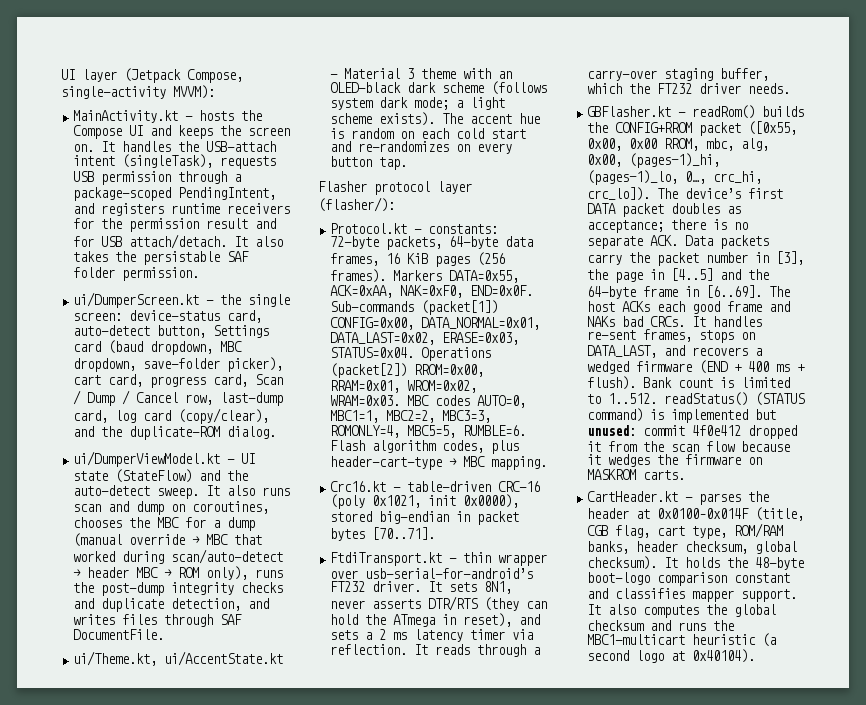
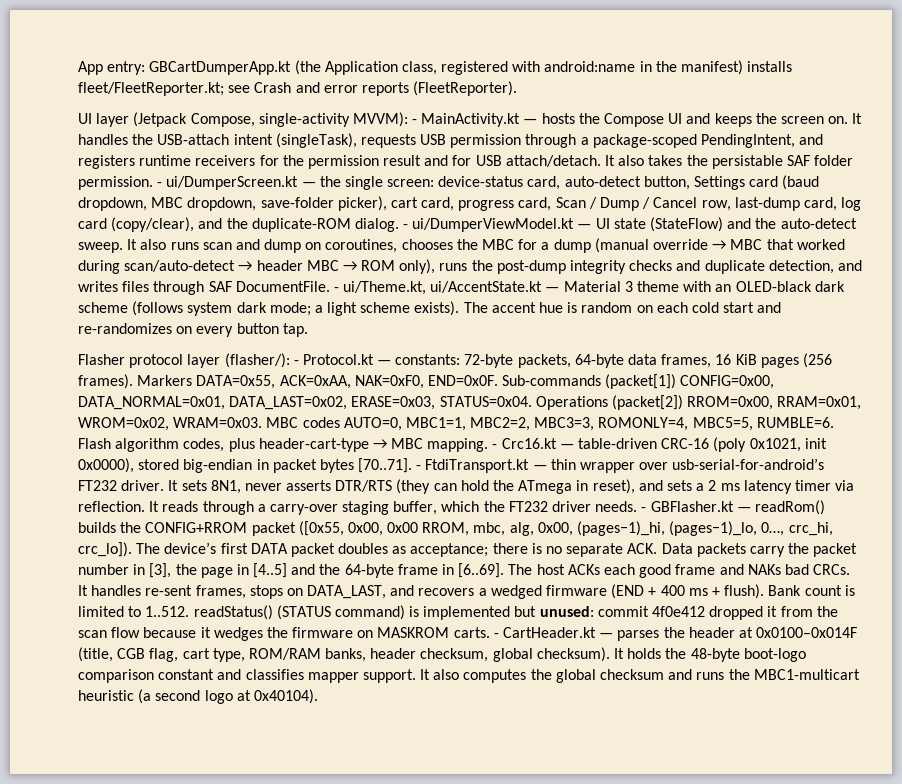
+ App entry: GBCartDumperApp.kt (the Application class, registered with android:name in the manifest) installs fleet/FleetReporter.kt; see Crash and error reports (FleetReporter).
- UI layer (Jetpack Compose, single-activity MVVM):
- MainActivity.kt — hosts the Compose UI and keeps the screen on.
+ UI layer (Jetpack Compose, single-activity MVVM): - MainActivity.kt — hosts the Compose UI and keeps the screen on.
- It also takes the persistable SAF folder permission.
- ui/DumperScreen.kt — the single screen: device-status card, auto-detect button, Settings card (baud dropdown, MBC dropdown, save-folder picker), cart card, progress card, Scan / Dump / Cancel row, last-dump card, log card (copy/clear), and the duplicate-ROM dialog.
- ui/DumperViewModel.kt — UI state (StateFlow) and the auto-detect sweep.
+ It also takes the persistable SAF folder permission. - ui/DumperScreen.kt — the single screen: device-status card, auto-detect button, Settings card (baud dropdown, MBC dropdown, save-folder picker), cart card, progress card, Scan / Dump / Cancel row, last-dump card, log card (copy/clear), and the duplicate-ROM dialog. - ui/DumperViewModel.kt — UI state (StateFlow) and the auto-detect sweep.
- It also runs scan and dump on coroutines, chooses the MBC for a dump (manual override → MBC that worked during scan/auto-detect → header MBC → ROM only), runs the post-dump integrity checks and duplicate detection, and writes files through SAF DocumentFile.
- ui/Theme.kt, ui/AccentState.kt — Material 3 theme with an OLED-black dark scheme (follows system dark mode;
+ It also runs scan and dump on coroutines, chooses the MBC for a dump (manual override → MBC that worked during scan/auto-detect → header MBC → ROM only), runs the post-dump integrity checks and duplicate detection, and writes files through SAF DocumentFile. - ui/Theme.kt, ui/AccentState.kt — Material 3 theme with an OLED-black dark scheme (follows system dark mode;
- Flasher protocol layer (flasher/):
- Protocol.kt — constants: 72-byte packets, 64-byte data frames, 16 KiB pages (256 frames).
+ Flasher protocol layer (flasher/): - Protocol.kt — constants: 72-byte packets, 64-byte data frames, 16 KiB pages (256 frames).
- Flash algorithm codes, plus header-cart-type → MBC mapping.
- Crc16.kt — table-driven CRC-16 (poly 0x1021, init 0x0000), stored big-endian in packet bytes [70..71].
- FtdiTransport.kt — thin wrapper over usb-serial-for-android’s FT232 driver.
+ Flash algorithm codes, plus header-cart-type → MBC mapping. - Crc16.kt — table-driven CRC-16 (poly 0x1021, init 0x0000), stored big-endian in packet bytes [70..71]. - FtdiTransport.kt — thin wrapper over usb-serial-for-android’s FT232 driver.
- It reads through a carry-over staging buffer, which the FT232 driver needs.
- GBFlasher.kt — readRom() builds the CONFIG+RROM packet ([0x55, 0x00, 0x00 RROM, mbc, alg, 0x00, (pages−1)_hi, (pages−1)_lo, 0…, crc_hi, crc_lo]).
+ It reads through a carry-over staging buffer, which the FT232 driver needs. - GBFlasher.kt — readRom() builds the CONFIG+RROM packet ([0x55, 0x00, 0x00 RROM, mbc, alg, 0x00, (pages−1)_hi, (pages−1)_lo, 0…, crc_hi, crc_lo]).
- Bank count is limited to 1..512. readStatus() (STATUS command) is implemented but unused: commit 4f0e412 dropped it from the scan flow because it wedges the firmware on MASKROM carts.
- CartHeader.kt — parses the header at 0x0100–0x014F (title, CGB flag, cart type, ROM/RAM banks, header checksum, global checksum).
+ Bank count is limited to 1..512. readStatus() (STATUS command) is implemented but unused: commit 4f0e412 dropped it from the scan flow because it wedges the firmware on MASKROM carts. - CartHeader.kt — parses the header at 0x0100–0x014F (title, CGB flag, cart type, ROM/RAM banks, header checksum, global checksum).

